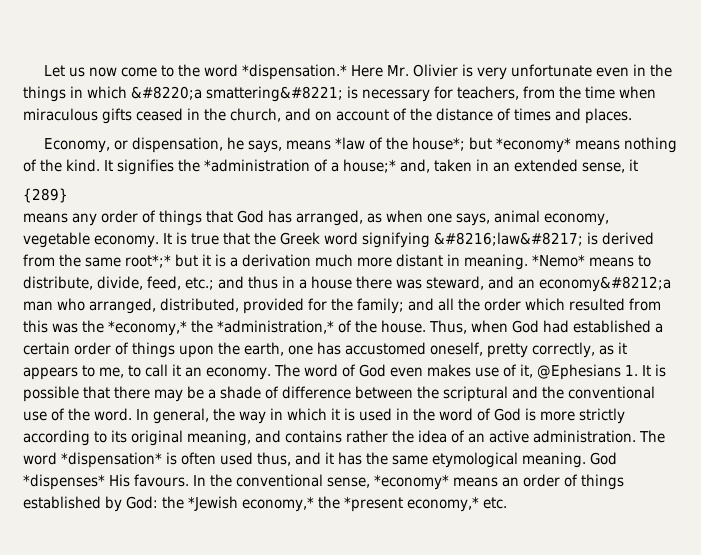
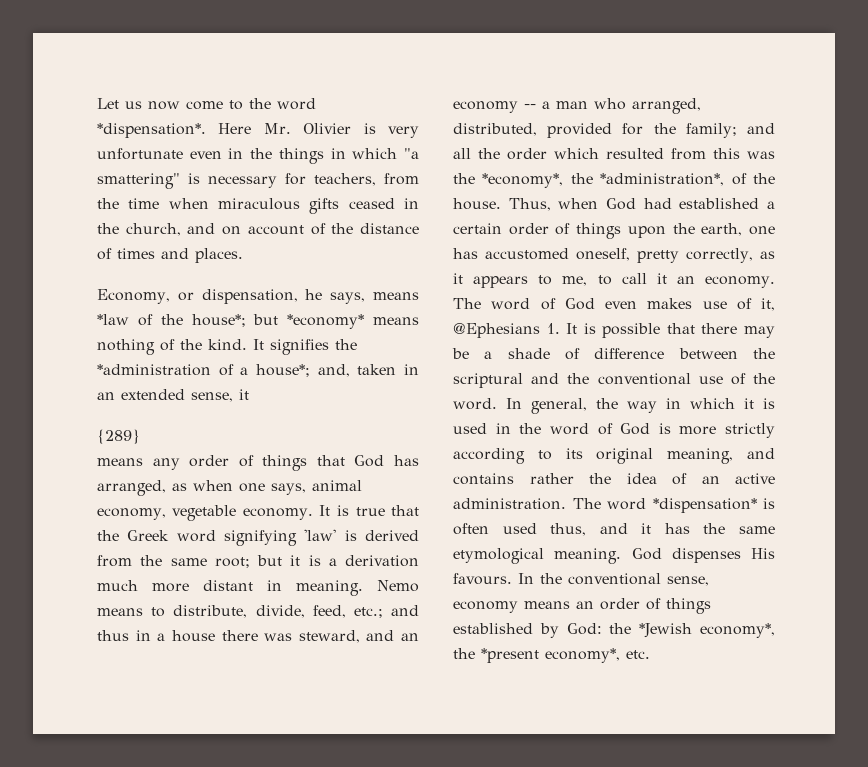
- Let us now come to the word *dispensation.* Here Mr. Olivier is very unfortunate even in the things in which &#8220;a smattering&#8221; is necessary for teachers, from the time when miraculous gifts ceased in the church, and on account of the distance of times and places.
+ Let us now come to the word *dispensation*. Here Mr. Olivier is very unfortunate even in the things in which "a smattering" is necessary for teachers, from the time when miraculous gifts ceased in the church, and on account of the distance of times and places.
- It signifies the *administration of a house;* and, taken in an extended sense, it
+ It signifies the *administration of a house*; and, taken in an extended sense, it
- It is true that the Greek word signifying &#8216;law&#8217; is derived from the same root*;* but it is a derivation much more distant in meaning.
+ It is true that the Greek word signifying 'law' is derived from the same root; but it is a derivation much more distant in meaning.
- *Nemo* means to distribute, divide, feed, etc.; and thus in a house there was steward, and an economy&#8212;a man who arranged, distributed, provided for the family; and all the order which resulted from this was the *economy,* the *administration,* of the house.
+ Nemo means to distribute, divide, feed, etc.; and thus in a house there was steward, and an economy -- a man who arranged, distributed, provided for the family; and all the order which resulted from this was the *economy*, the *administration*, of the house.
- God *dispenses* His favours.
+ God dispenses His favours.
- In the conventional sense, *economy* means an order of things established by God: the *Jewish economy,* the *present economy,* etc.
+ In the conventional sense, economy means an order of things established by God: the *Jewish economy*, the *present economy*, etc.

